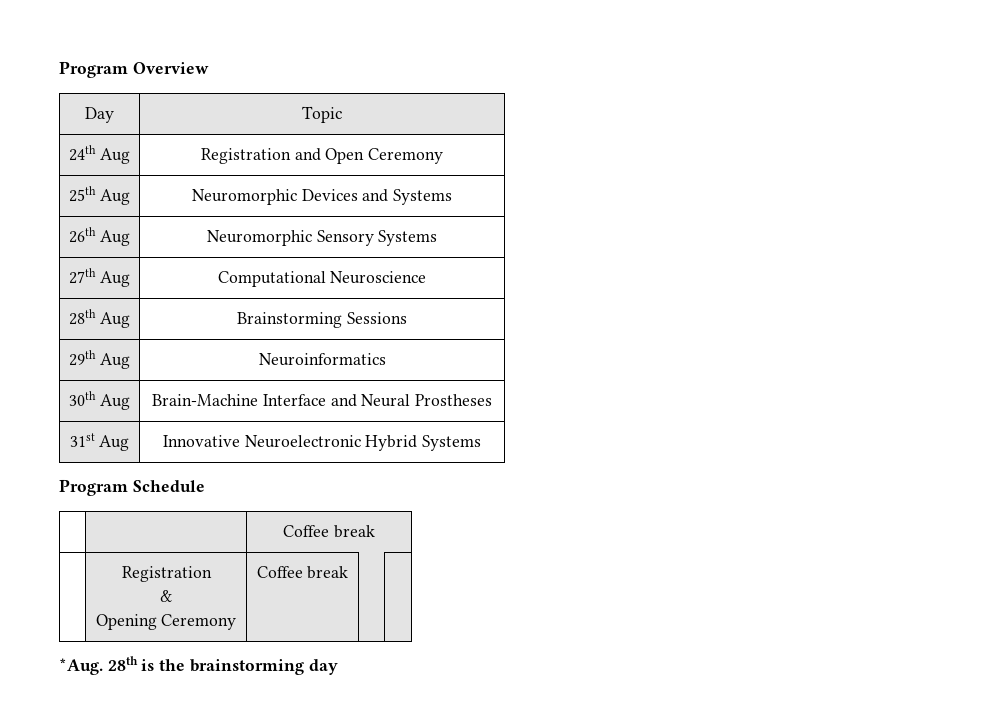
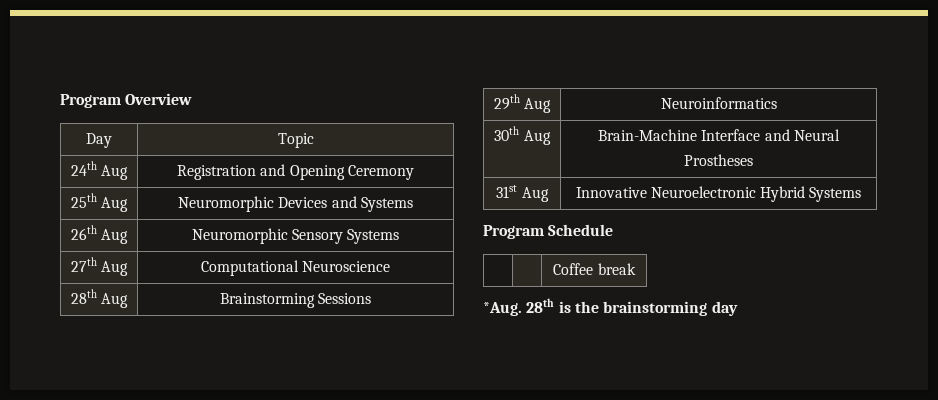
- 24th Aug | Registration and Open Ceremony
+ 24th Aug | Registration and Opening Ceremony
  | | Coffee break
- | Registration
- &
- Opening Ceremony | Coffee break | |

